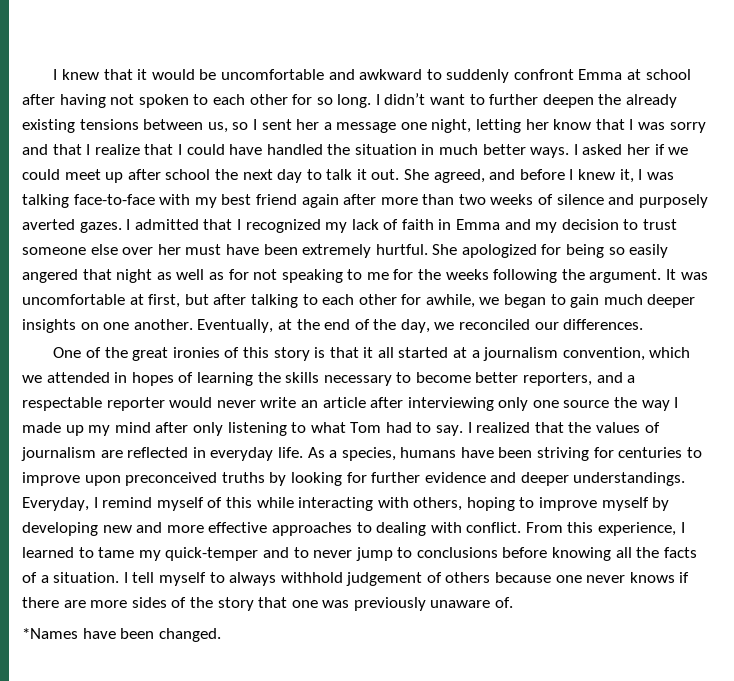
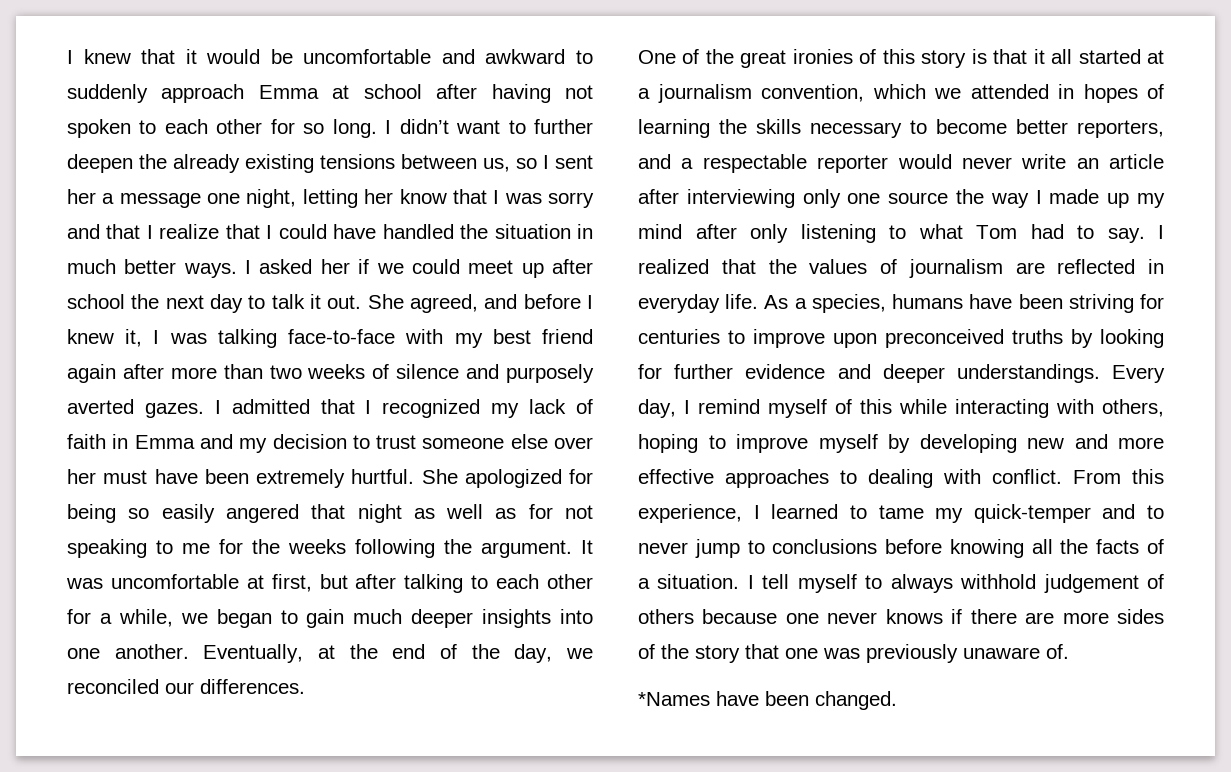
- I knew that it would be uncomfortable and awkward to suddenly confront Emma at school after having not spoken to each other for so long.
+ I knew that it would be uncomfortable and awkward to suddenly approach Emma at school after having not spoken to each other for so long.
- It was uncomfortable at first, but after talking to each other for awhile, we began to gain much deeper insights on one another.
+ It was uncomfortable at first, but after talking to each other for a while, we began to gain much deeper insights into one another.
- Everyday, I remind myself of this while interacting with others, hoping to improve myself by developing new and more effective approaches to dealing with conflict.
+ Every day, I remind myself of this while interacting with others, hoping to improve myself by developing new and more effective approaches to dealing with conflict.

